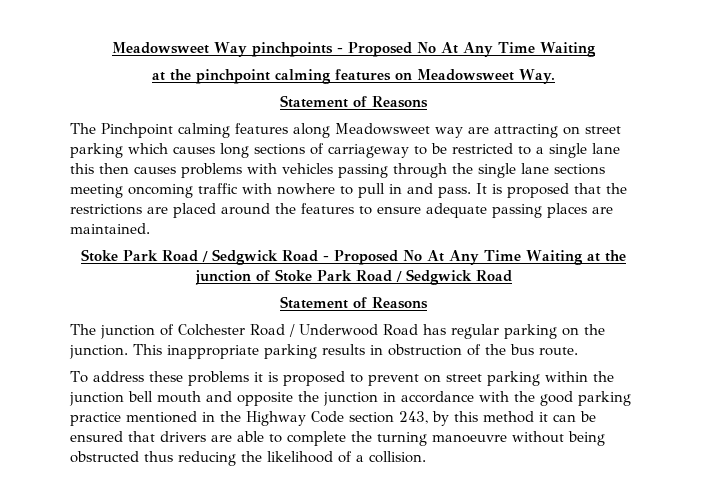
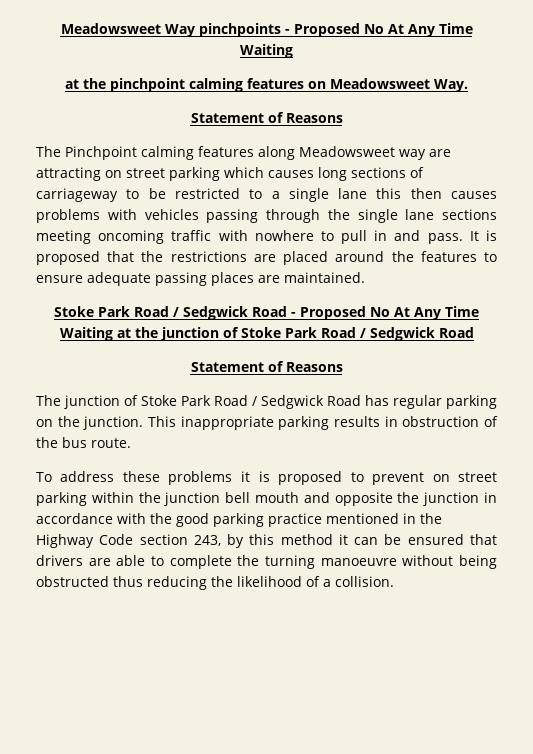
- The junction of Colchester Road / Underwood Road has regular parking on the junction.
+ The junction of Stoke Park Road / Sedgwick Road has regular parking on the junction.

